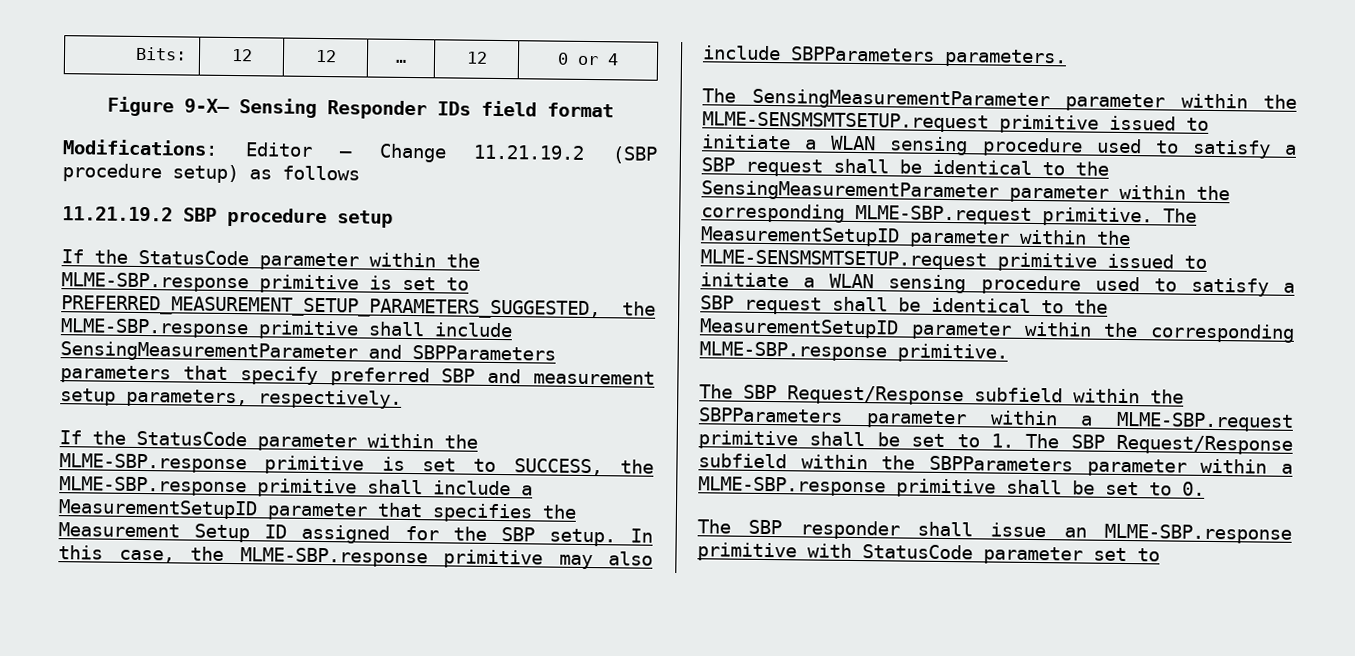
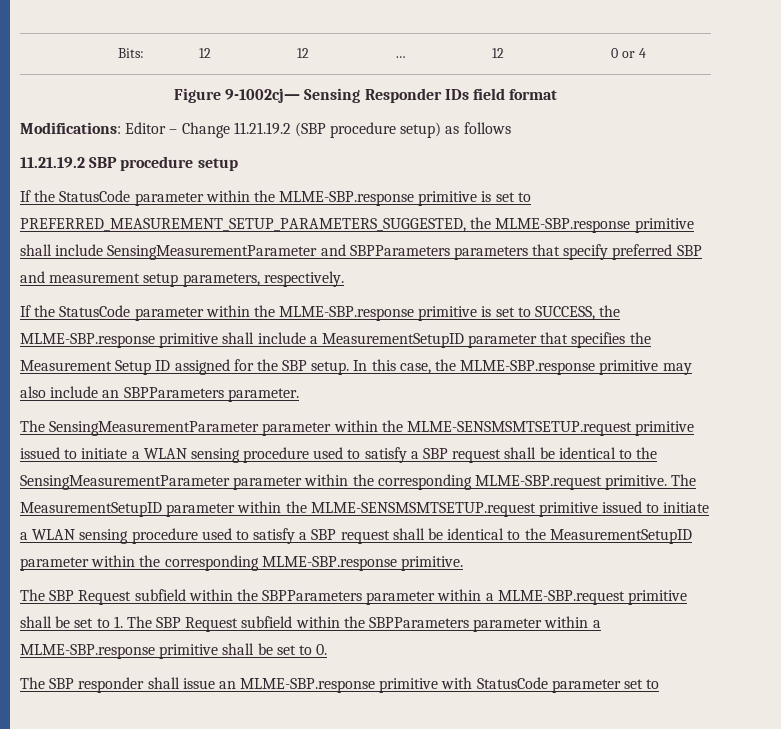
- Figure 9-X— Sensing Responder IDs field format
+ Figure 9-1002cj— Sensing Responder IDs field format
- In this case, the MLME-SBP.response primitive may also include SBPParameters parameters.
+ In this case, the MLME-SBP.response primitive may also include an SBPParameters parameter.
- The SBP Request/Response subfield within the SBPParameters parameter within a MLME-SBP.request primitive shall be set to 1. The SBP Request/Response subfield within the SBPParameters parameter within a MLME-SBP.response primitive shall be set to 0.
+ The SBP Request subfield within the SBPParameters parameter within a MLME-SBP.request primitive shall be set to 1. The SBP Request subfield within the SBPParameters parameter within a MLME-SBP.response primitive shall be set to 0.

